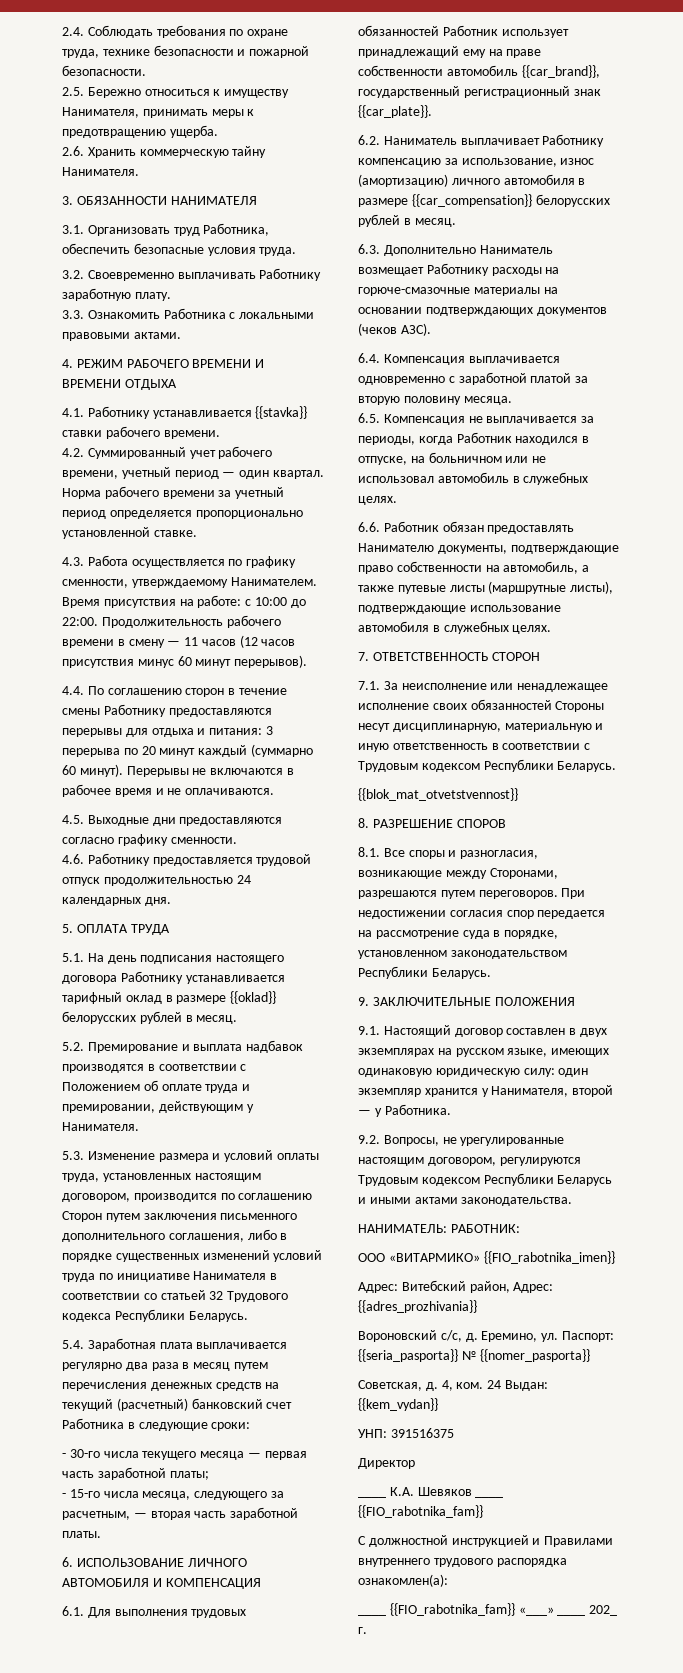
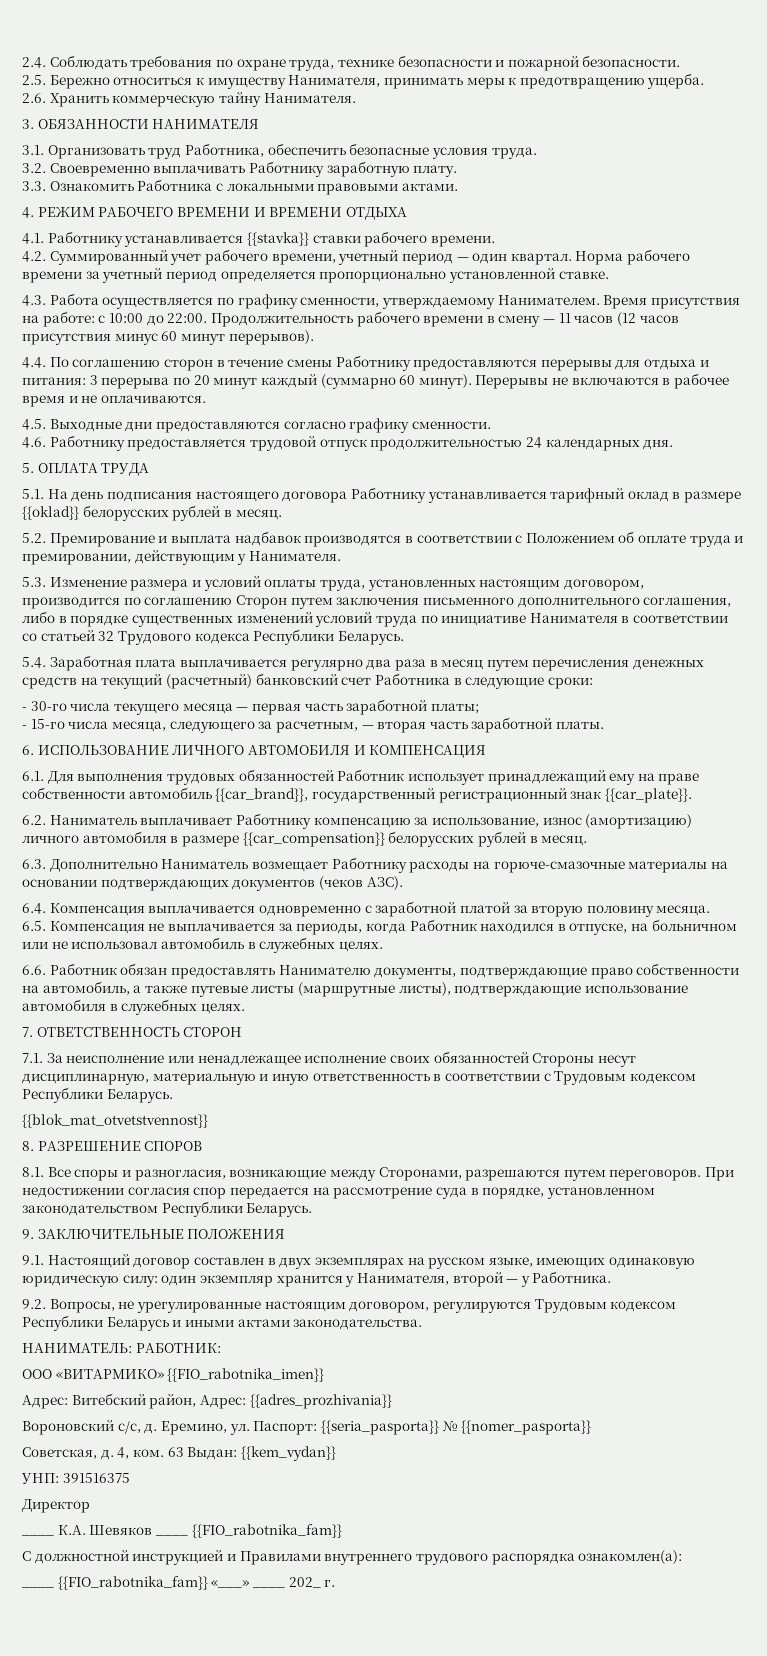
- 24 Выдан: {{kem_vydan}}
+ 63 Выдан: {{kem_vydan}}

